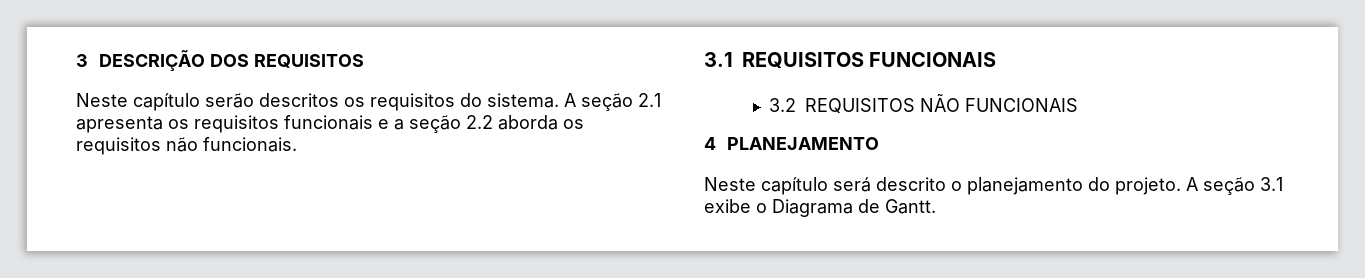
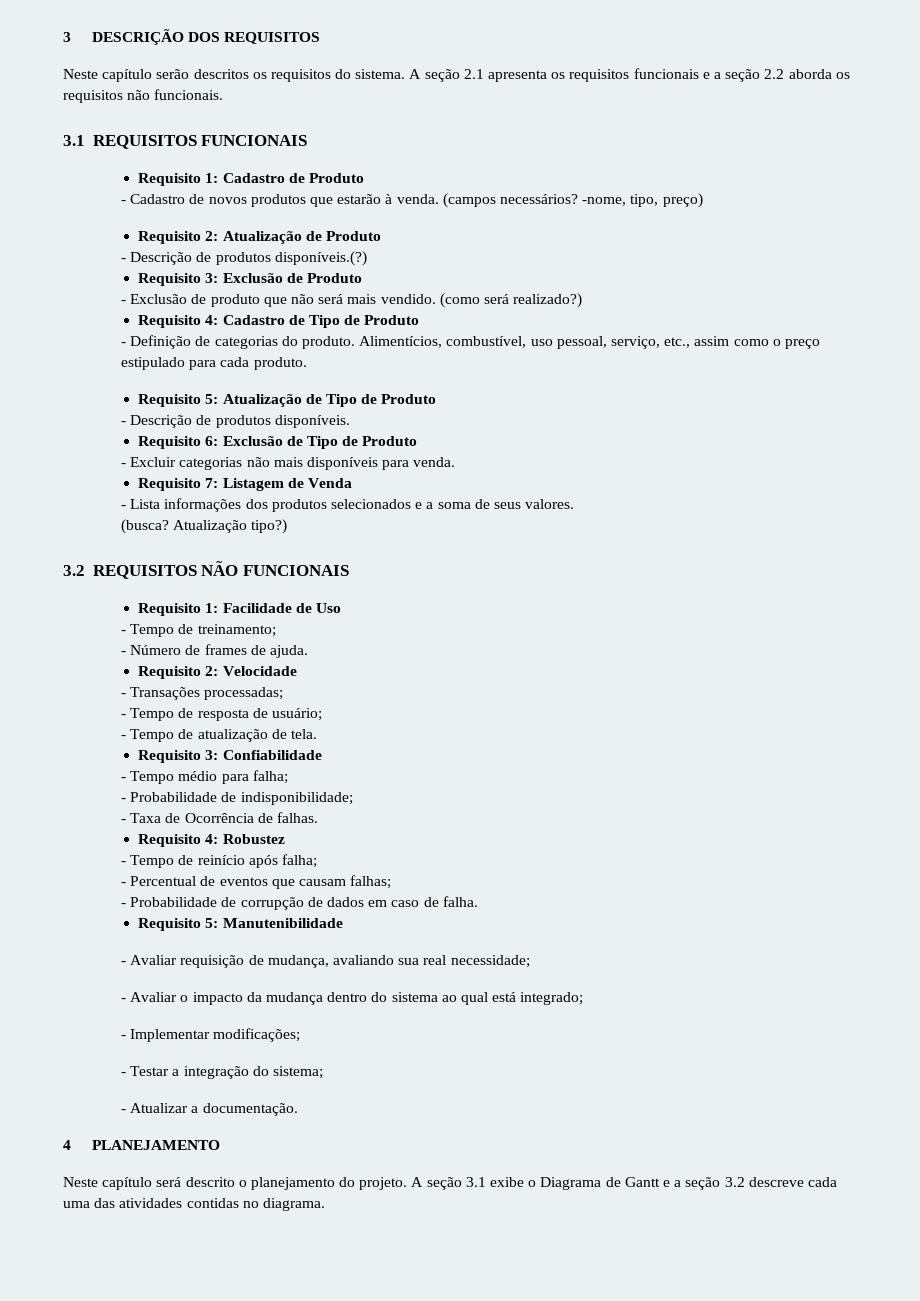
+ Requisito 1: Cadastro de Produto
+ - Cadastro de novos produtos que estarão à venda. (campos necessários? -nome, tipo, preço)
+ Requisito 2: Atualização de Produto
+ - Descrição de produtos disponíveis.(?)
+ Requisito 3: Exclusão de Produto
+ - Exclusão de produto que não será mais vendido. (como será realizado?)
+ Requisito 4: Cadastro de Tipo de Produto
+ - Definição de categorias do produto. Alimentícios, combustível, uso pessoal, serviço, etc., assim como o preço estipulado para cada produto.
+ Requisito 5: Atualização de Tipo de Produto
+ - Descrição de produtos disponíveis.
+ Requisito 6: Exclusão de Tipo de Produto
+ - Excluir categorias não mais disponíveis para venda.
+ Requisito 7: Listagem de Venda
+ - Lista informações dos produtos selecionados e a soma de seus valores.
+ (busca? Atualização tipo?)
  3.2 REQUISITOS NÃO FUNCIONAIS
+ Requisito 1: Facilidade de Uso
+ - Tempo de treinamento;
+ - Número de frames de ajuda.
+ Requisito 2: Velocidade
+ - Transações processadas;
+ - Tempo de resposta de usuário;
+ - Tempo de atualização de tela.
+ Requisito 3: Confiabilidade
+ - Tempo médio para falha;
+ - Probabilidade de indisponibilidade;
+ - Taxa de Ocorrência de falhas.
+ Requisito 4: Robustez
+ - Tempo de reinício após falha;
+ - Percentual de eventos que causam falhas;
+ - Probabilidade de corrupção de dados em caso de falha.
+ Requisito 5: Manutenibilidade
+ - Avaliar requisição de mudança, avaliando sua real necessidade;
+ - Avaliar o impacto da mudança dentro do sistema ao qual está integrado;
+ - Implementar modificações;
+ - Testar a integração do sistema;
+ - Atualizar a documentação.
- A seção 3.1 exibe o Diagrama de Gantt.
+ A seção 3.1 exibe o Diagrama de Gantt e a seção 3.2 descreve cada uma das atividades contidas no diagrama.

